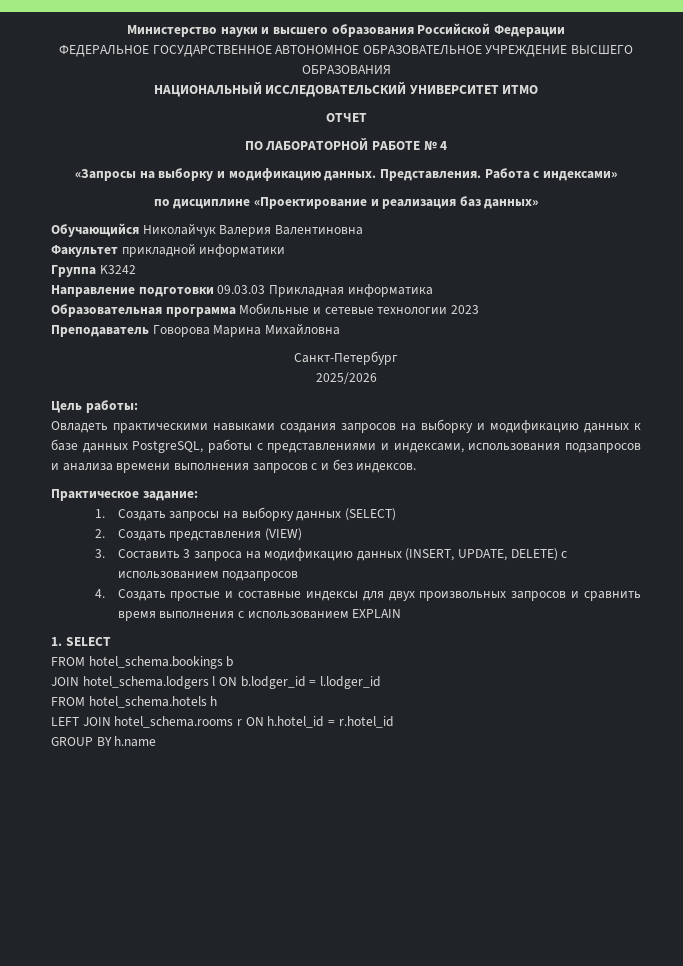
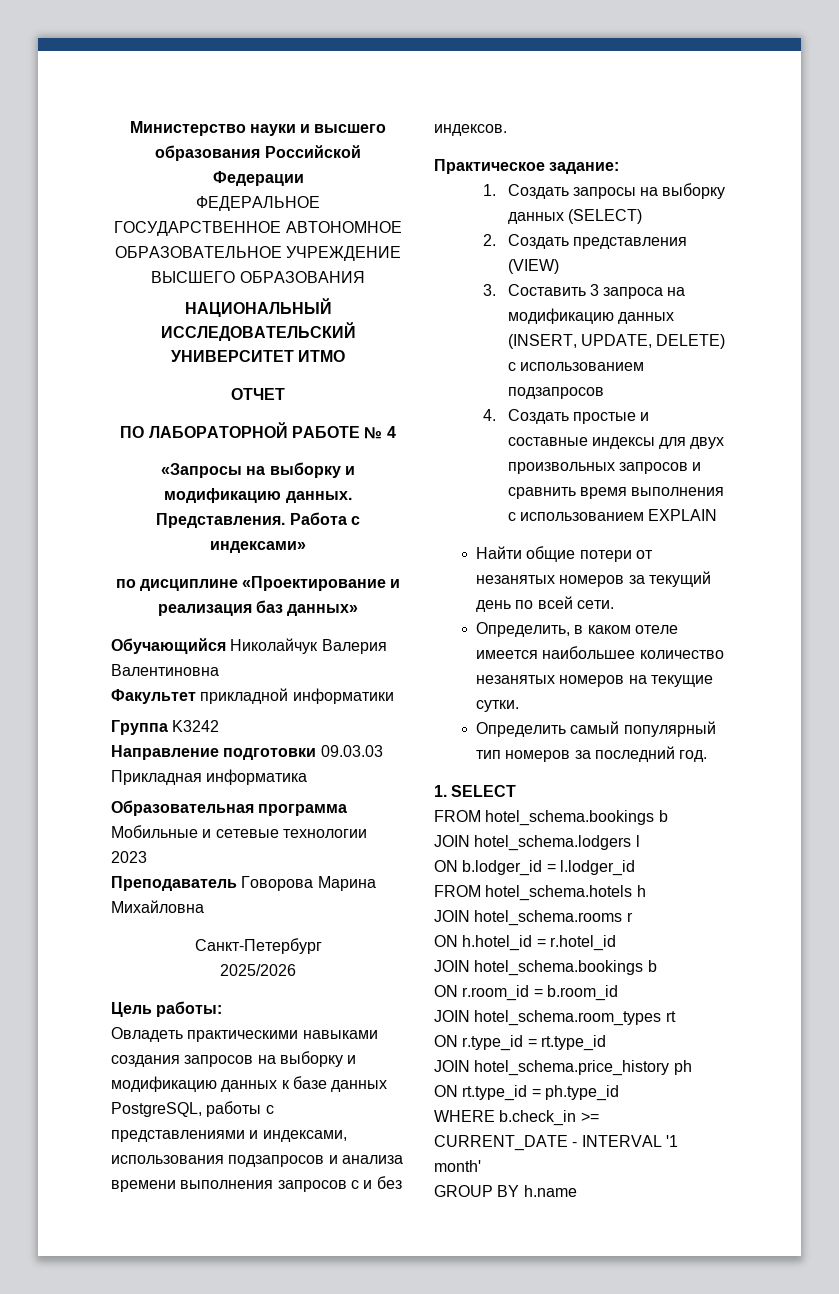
+ Найти общие потери от незанятых номеров за текущий день по всей сети.
+ Определить, в каком отеле имеется наибольшее количество незанятых номеров на текущие сутки.
+ Определить самый популярный тип номеров за последний год.
- JOIN hotel_schema.lodgers l ON b.lodger_id = l.lodger_id
+ JOIN hotel_schema.lodgers l
+ ON b.lodger_id = l.lodger_id
- LEFT JOIN hotel_schema.rooms r ON h.hotel_id = r.hotel_id
+ JOIN hotel_schema.rooms r
+ ON h.hotel_id = r.hotel_id
+ JOIN hotel_schema.bookings b
+ ON r.room_id = b.room_id
+ JOIN hotel_schema.room_types rt
+ ON r.type_id = rt.type_id
+ JOIN hotel_schema.price_history ph
+ ON rt.type_id = ph.type_id
+ WHERE b.check_in >= CURRENT_DATE - INTERVAL '1 month'

